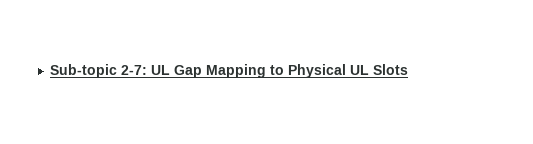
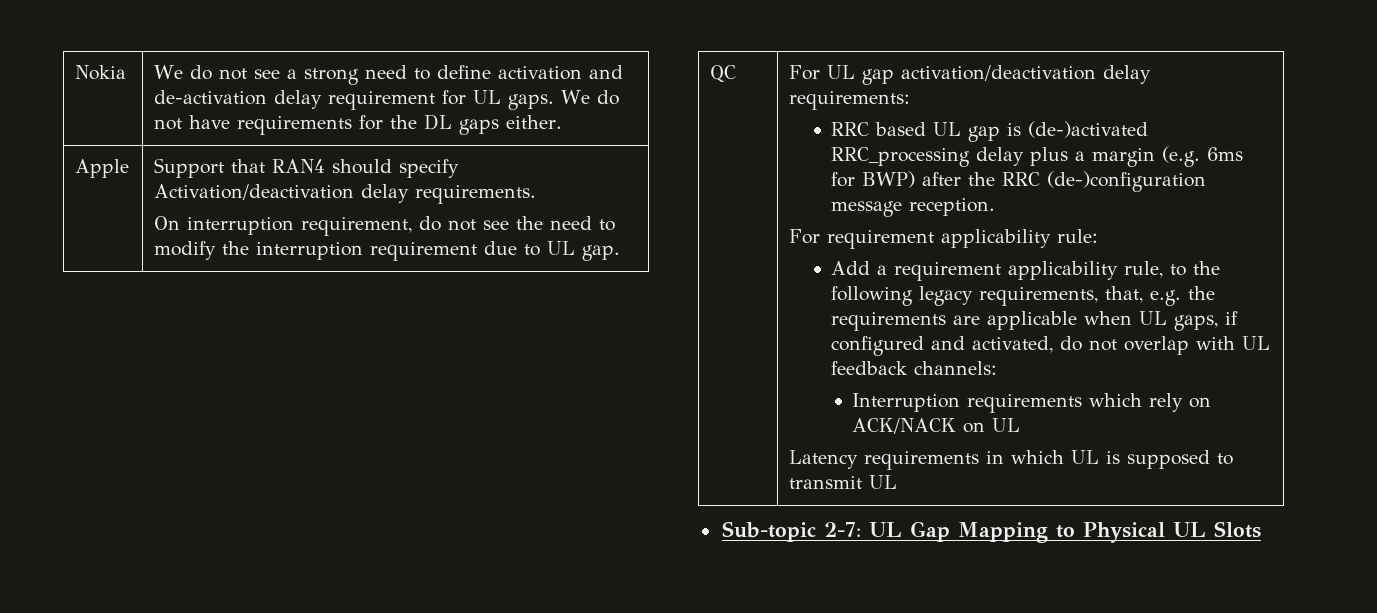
+ Nokia | We do not see a strong need to define activation and de-activation delay requirement for UL gaps. We do not have requirements for the DL gaps either.
+ Apple | Support that RAN4 should specify Activation/deactivation delay requirements.
+ On interruption requirement, do not see the need to modify the interruption requirement due to UL gap.
+ QC | For UL gap activation/deactivation delay requirements:
+ RRC based UL gap is (de-)activated RRC_processing delay plus a margin (e.g. 6ms for BWP) after the RRC (de-)configuration message reception.
+ For requirement applicability rule:
+ Add a requirement applicability rule, to the following legacy requirements, that, e.g. the requirements are applicable when UL gaps, if configured and activated, do not overlap with UL feedback channels:
+ Interruption requirements which rely on ACK/NACK on UL
+ Latency requirements in which UL is supposed to transmit UL

